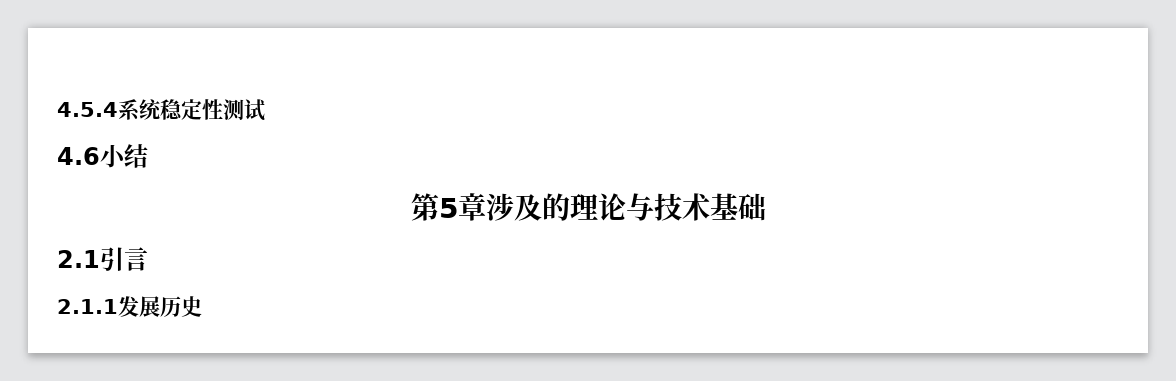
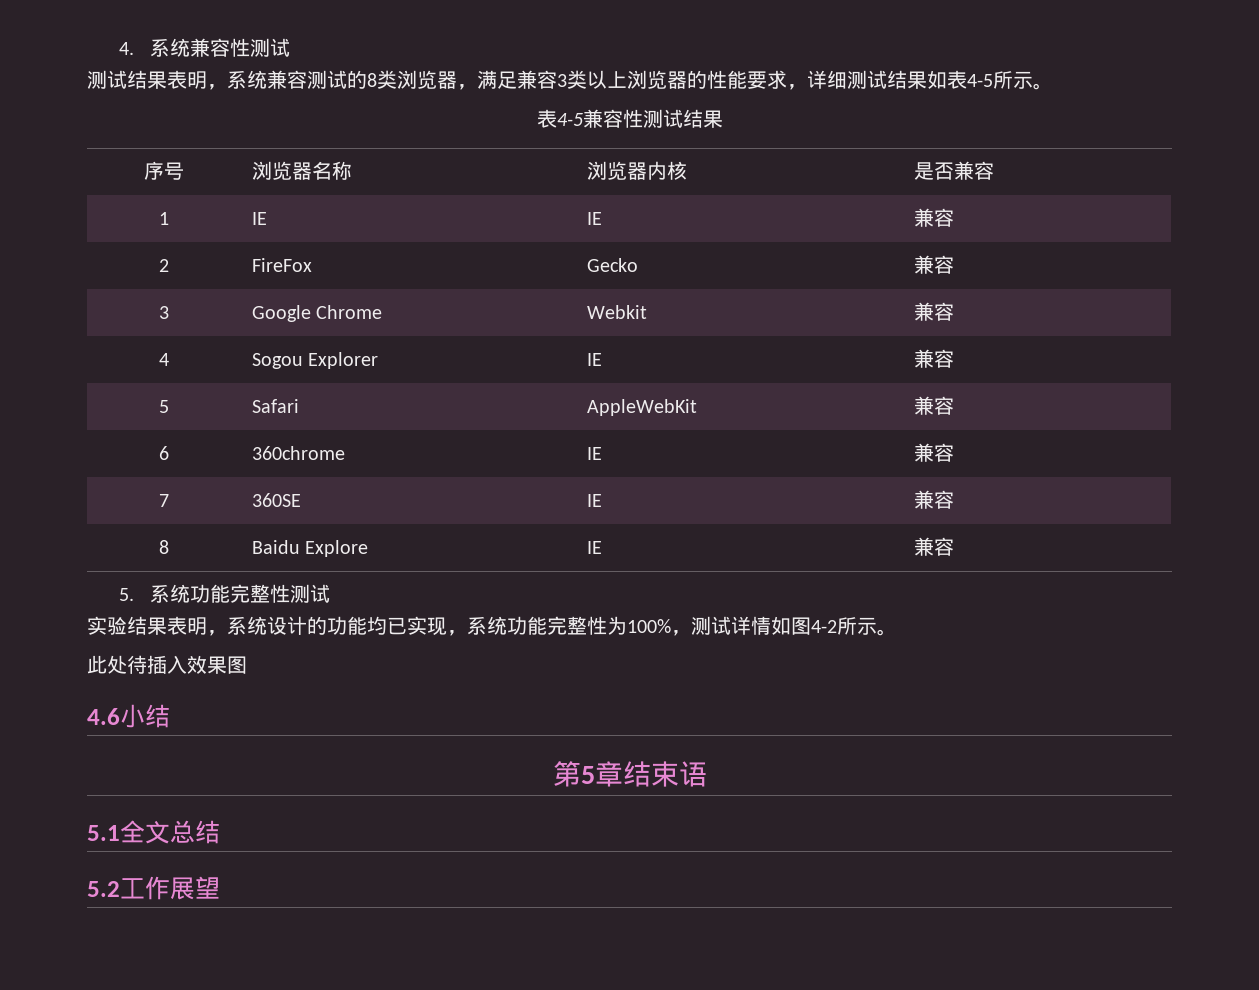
- 4.5.4系统稳定性测试
+ 4.系统兼容性测试
+ 测试结果表明，系统兼容测试的8类浏览器，满足兼容3类以上浏览器的性能要求，详细测试结果如表4-5所示。
+ 表4-5兼容性测试结果
+ 序号 | 浏览器名称 | 浏览器内核 | 是否兼容
+ 1 | IE | IE | 兼容
+ 2 | FireFox | Gecko | 兼容
+ 3 | Google Chrome | Webkit | 兼容
+ 4 | Sogou Explorer | IE | 兼容
+ 5 | Safari | AppleWebKit | 兼容
+ 6 | 360chrome | IE | 兼容
+ 7 | 360SE | IE | 兼容
+ 8 | Baidu Explore | IE | 兼容
+ 5.系统功能完整性测试
+ 实验结果表明，系统设计的功能均已实现，系统功能完整性为100%，测试详情如图4-2所示。
+ 此处待插入效果图
  4.6小结
- 第5章涉及的理论与技术基础
- 2.1引言
- 2.1.1发展历史
+ 第5章结束语
+ 5.1全文总结
+ 5.2工作展望

